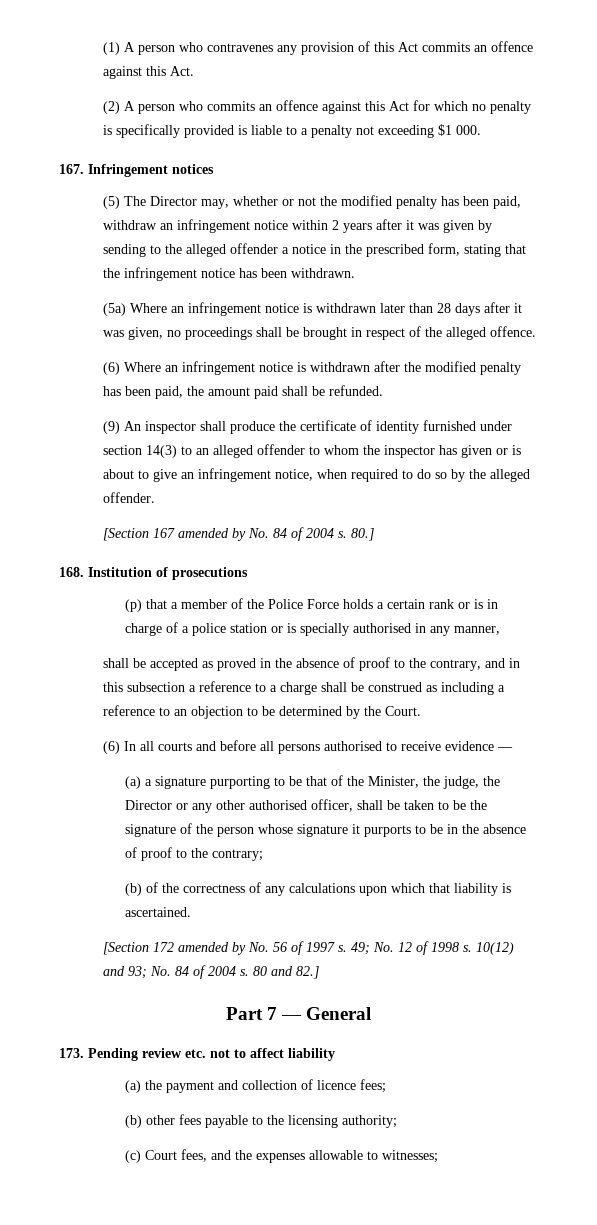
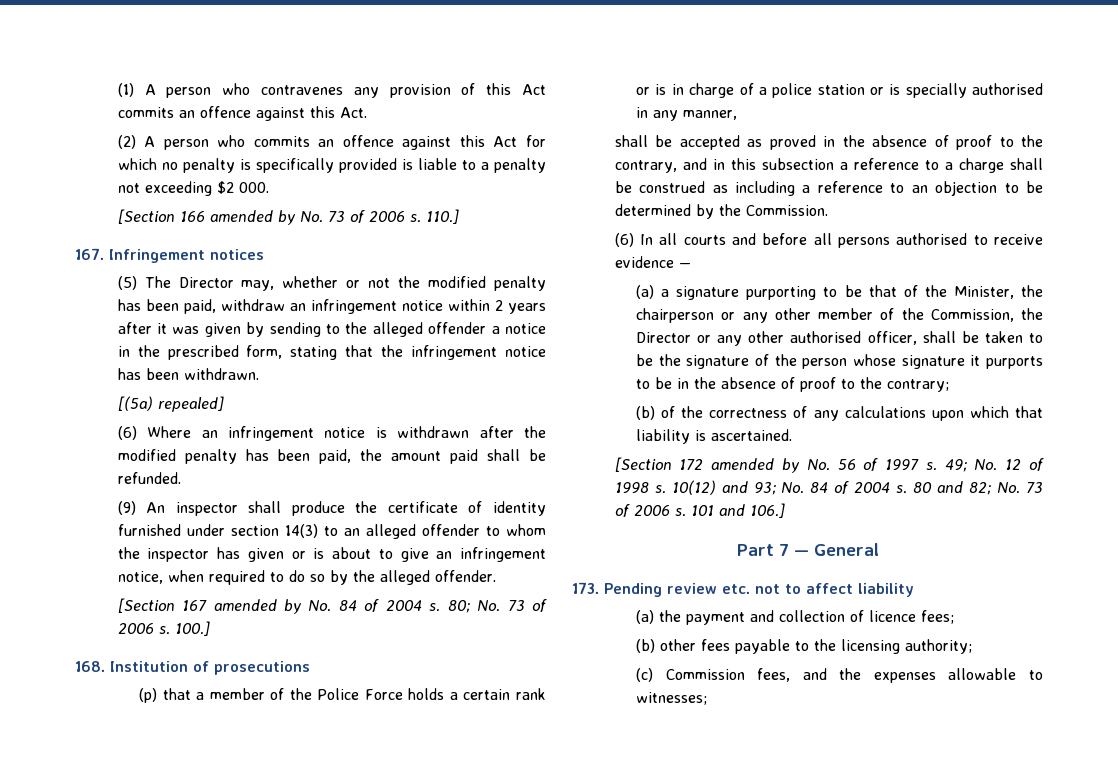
- (2) A person who commits an offence against this Act for which no penalty is specifically provided is liable to a penalty not exceeding $1 000.
+ (2) A person who commits an offence against this Act for which no penalty is specifically provided is liable to a penalty not exceeding $2 000.
+ [Section 166 amended by No. 73 of 2006 s. 110.]
- (5a) Where an infringement notice is withdrawn later than 28 days after it was given, no proceedings shall be brought in respect of the alleged offence.
+ [(5a) repealed]
- 80.]
+ 80; No. 73 of 2006 s. 100.]
- shall be accepted as proved in the absence of proof to the contrary, and in this subsection a reference to a charge shall be construed as including a reference to an objection to be determined by the Court.
+ shall be accepted as proved in the absence of proof to the contrary, and in this subsection a reference to a charge shall be construed as including a reference to an objection to be determined by the Commission.
- (a) a signature purporting to be that of the Minister, the judge, the Director or any other authorised officer, shall be taken to be the signature of the person whose signature it purports to be in the absence of proof to the contrary;
+ (a) a signature purporting to be that of the Minister, the chairperson or any other member of the Commission, the Director or any other authorised officer, shall be taken to be the signature of the person whose signature it purports to be in the absence of proof to the contrary;
- 80 and 82.]
+ 80 and 82; No. 73 of 2006 s. 101 and 106.]
- (c) Court fees, and the expenses allowable to witnesses;
+ (c) Commission fees, and the expenses allowable to witnesses;

